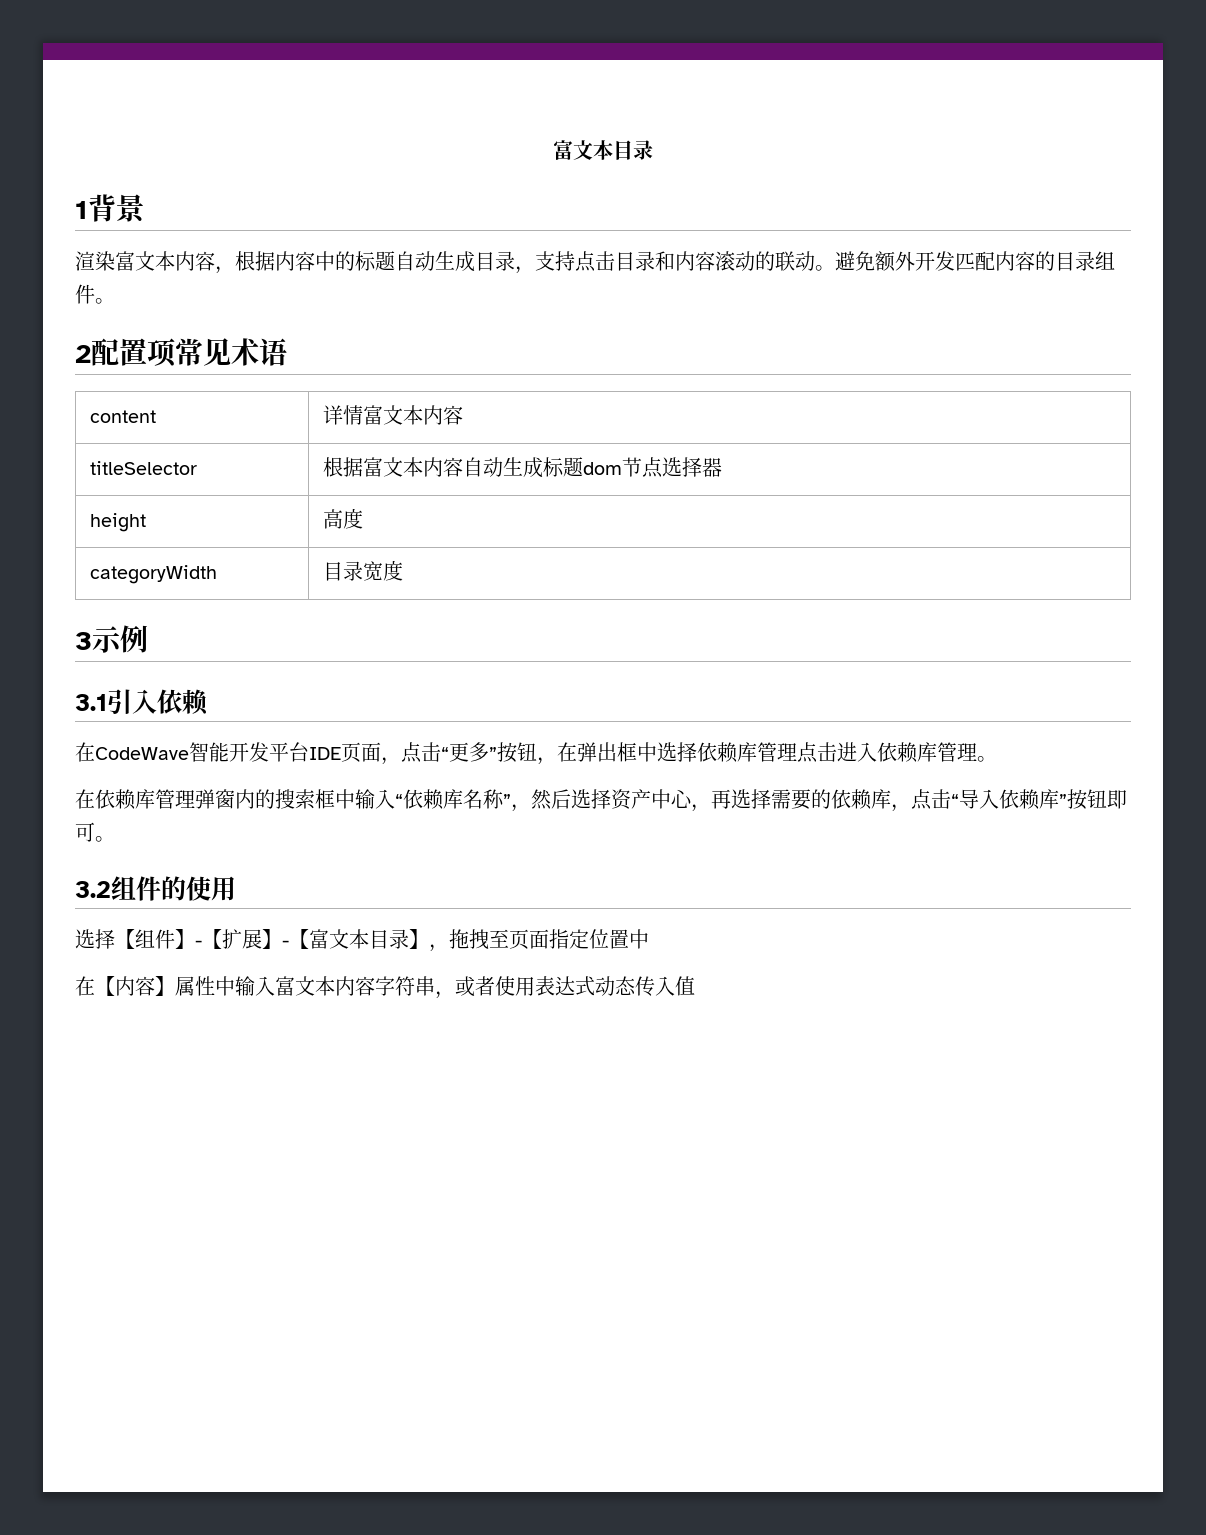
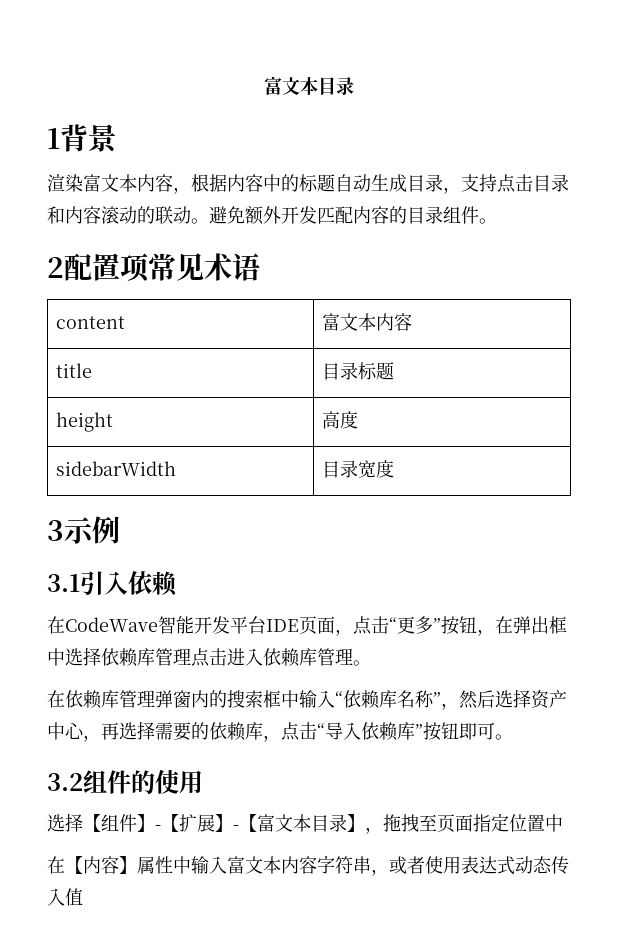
- content | 详情富文本内容
+ content | 富文本内容
- titleSelector | 根据富文本内容自动生成标题dom节点选择器
+ title | 目录标题
- categoryWidth | 目录宽度
+ sidebarWidth | 目录宽度

